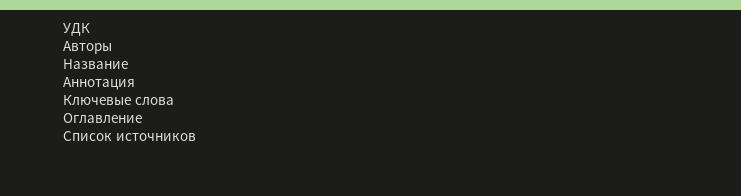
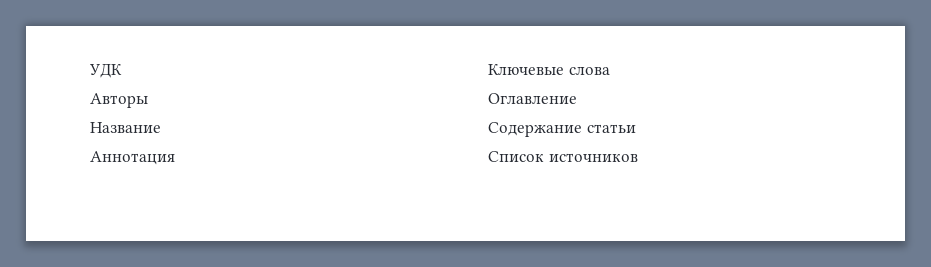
+ Содержание статьи

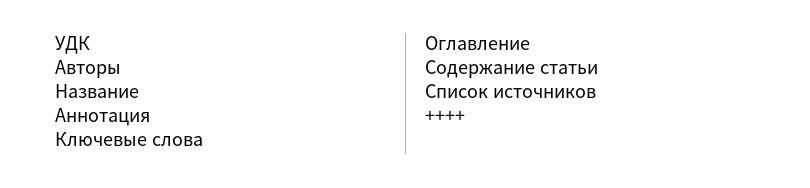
+ ++++

